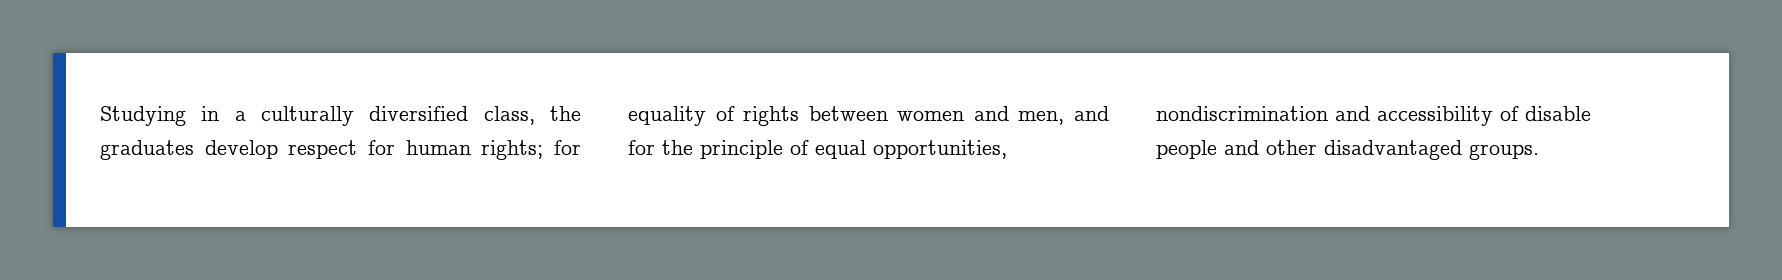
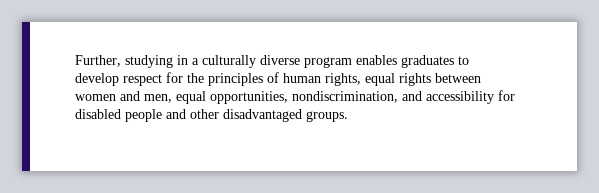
- Studying in a culturally diversified class, the graduates develop respect for human rights; for equality of rights between women and men, and for the principle of equal opportunities, nondiscrimination and accessibility of disable people and other disadvantaged groups.
+ Further, studying in a culturally diverse program enables graduates to develop respect for the principles of human rights, equal rights between women and men, equal opportunities, nondiscrimination, and accessibility for disabled people and other disadvantaged groups.

